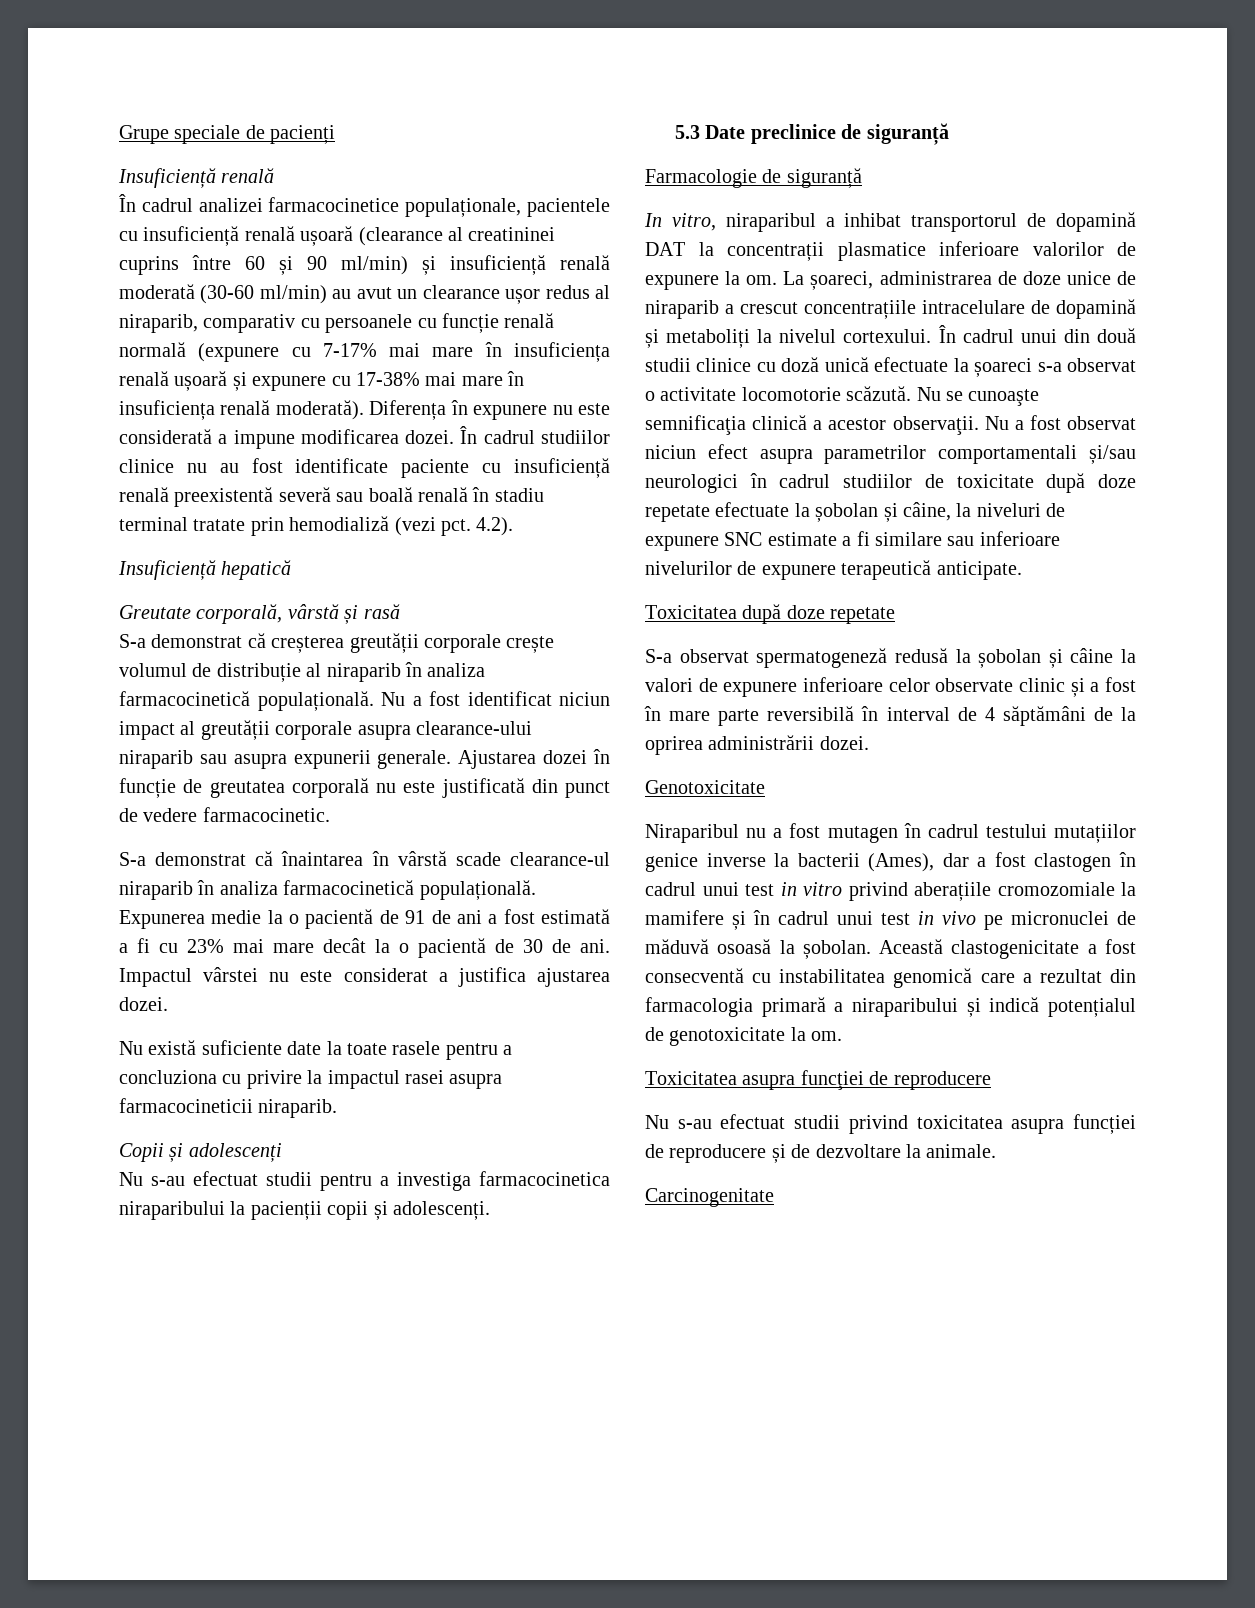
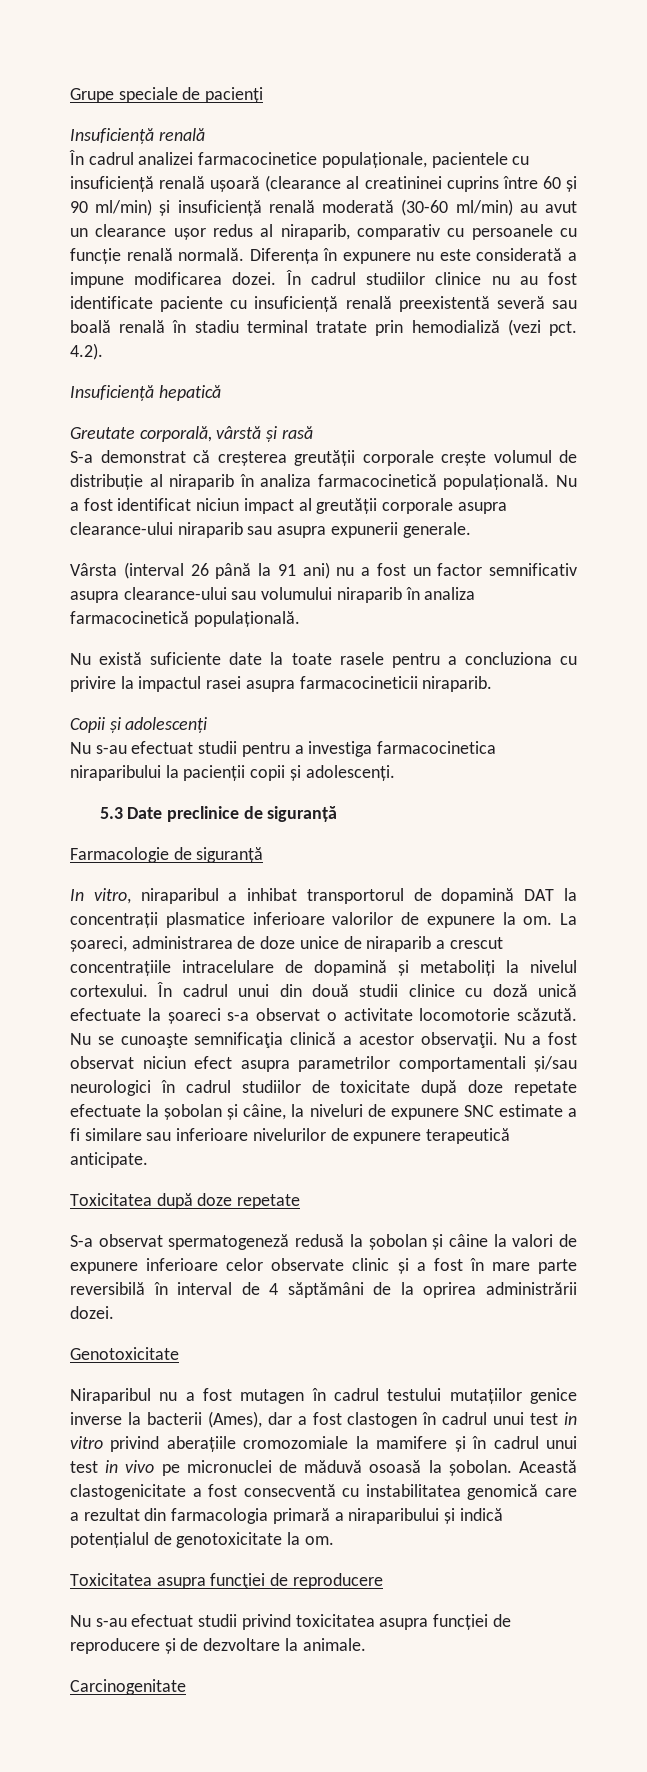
- În cadrul analizei farmacocinetice populaționale, pacientele cu insuficiență renală ușoară (clearance al creatininei cuprins între 60 și 90 ml/min) și insuficiență renală moderată (30-60 ml/min) au avut un clearance ușor redus al niraparib, comparativ cu persoanele cu funcție renală normală (expunere cu 7-17% mai mare în insuficiența renală ușoară și expunere cu 17-38% mai mare în insuficiența renală moderată).
+ În cadrul analizei farmacocinetice populaționale, pacientele cu insuficiență renală ușoară (clearance al creatininei cuprins între 60 și 90 ml/min) și insuficiență renală moderată (30-60 ml/min) au avut un clearance ușor redus al niraparib, comparativ cu persoanele cu funcție renală normală.
- Nu a fost identificat niciun impact al greutății corporale asupra clearance-ului niraparib sau asupra expunerii generale. Ajustarea dozei în funcție de greutatea corporală nu este justificată din punct de vedere farmacocinetic.
- S-a demonstrat că înaintarea în vârstă scade clearance-ul niraparib în analiza farmacocinetică populațională. Expunerea medie la o pacientă de 91 de ani a fost estimată a fi cu 23% mai mare decât la o pacientă de 30 de ani. Impactul vârstei nu este considerat a justifica ajustarea dozei.
+ Nu a fost identificat niciun impact al greutății corporale asupra clearance-ului niraparib sau asupra expunerii generale.
+ Vârsta (interval 26 până la 91 ani) nu a fost un factor semnificativ asupra clearance-ului sau volumului niraparib în analiza farmacocinetică populațională.

